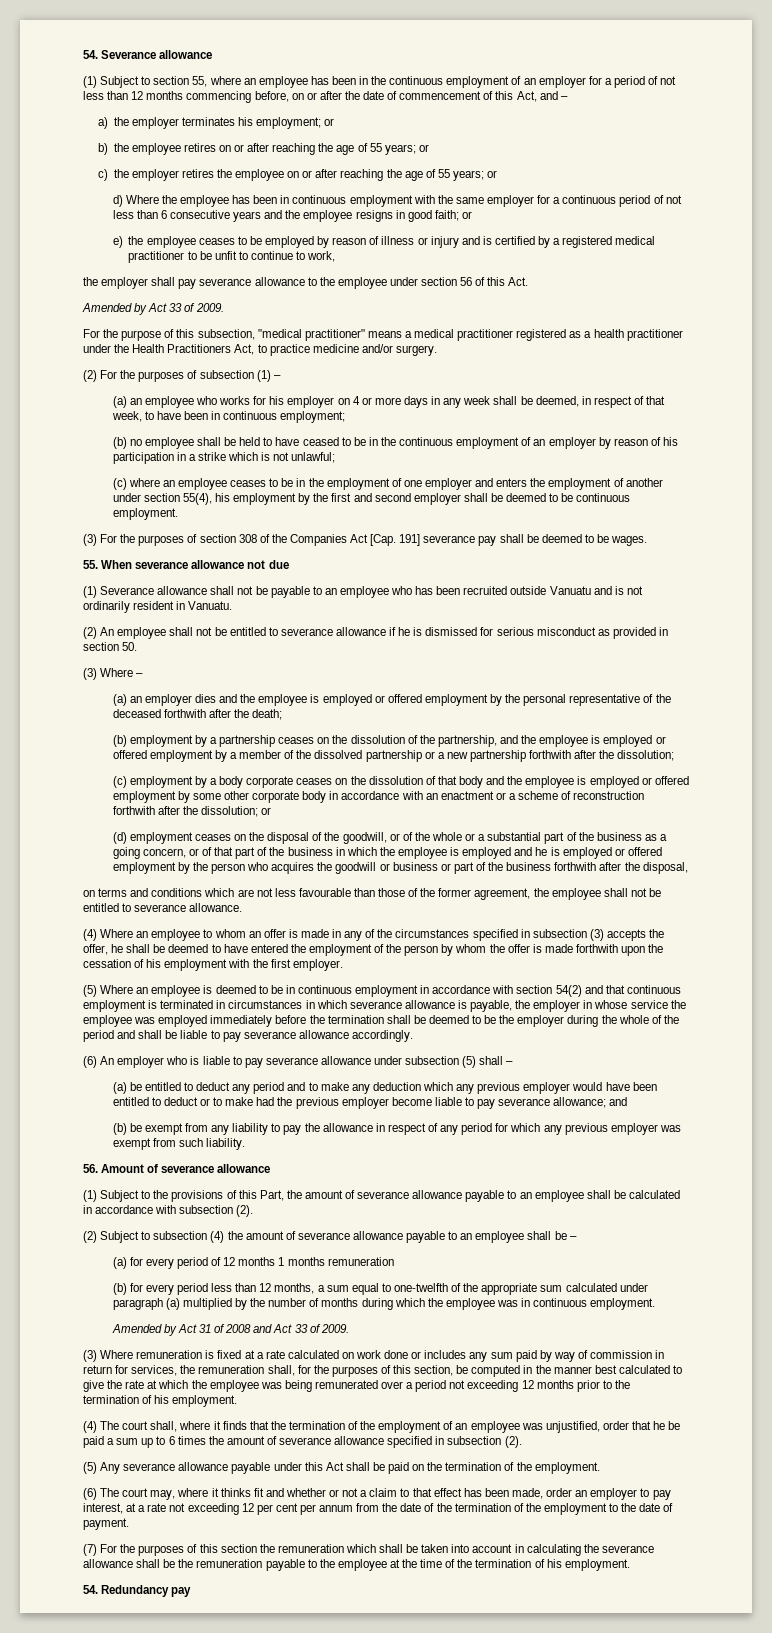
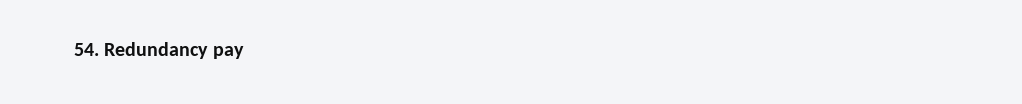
- 54. Severance allowance
- (1) Subject to section 55, where an employee has been in the continuous employment of an employer for a period of not less than 12 months commencing before, on or after the date of commencement of this Act, and –
- a) the employer terminates his employment; or
- b) the employee retires on or after reaching the age of 55 years; or
- c) the employer retires the employee on or after reaching the age of 55 years; or
- d) Where the employee has been in continuous employment with the same employer for a continuous period of not less than 6 consecutive years and the employee resigns in good faith; or
- e) the employee ceases to be employed by reason of illness or injury and is certified by a registered medical practitioner to be unfit to continue to work,
- the employer shall pay severance allowance to the employee under section 56 of this Act.
- Amended by Act 33 of 2009.
- For the purpose of this subsection, "medical practitioner" means a medical practitioner registered as a health practitioner under the Health Practitioners Act, to practice medicine and/or surgery.
- (2) For the purposes of subsection (1) –
- (a) an employee who works for his employer on 4 or more days in any week shall be deemed, in respect of that week, to have been in continuous employment;
- (b) no employee shall be held to have ceased to be in the continuous employment of an employer by reason of his participation in a strike which is not unlawful;
- (c) where an employee ceases to be in the employment of one employer and enters the employment of another under section 55(4), his employment by the first and second employer shall be deemed to be continuous employment.
- (3) For the purposes of section 308 of the Companies Act [Cap. 191] severance pay shall be deemed to be wages.
- 55. When severance allowance not due
- (1) Severance allowance shall not be payable to an employee who has been recruited outside Vanuatu and is not ordinarily resident in Vanuatu.
- (2) An employee shall not be entitled to severance allowance if he is dismissed for serious misconduct as provided in section 50.
- (3) Where –
- (a) an employer dies and the employee is employed or offered employment by the personal representative of the deceased forthwith after the death;
- (b) employment by a partnership ceases on the dissolution of the partnership, and the employee is employed or offered employment by a member of the dissolved partnership or a new partnership forthwith after the dissolution;
- (c) employment by a body corporate ceases on the dissolution of that body and the employee is employed or offered employment by some other corporate body in accordance with an enactment or a scheme of reconstruction forthwith after the dissolution; or
- (d) employment ceases on the disposal of the goodwill, or of the whole or a substantial part of the business as a going concern, or of that part of the business in which the employee is employed and he is employed or offered employment by the person who acquires the goodwill or business or part of the business forthwith after the disposal,
- on terms and conditions which are not less favourable than those of the former agreement, the employee shall not be entitled to severance allowance.
- (4) Where an employee to whom an offer is made in any of the circumstances specified in subsection (3) accepts the offer, he shall be deemed to have entered the employment of the person by whom the offer is made forthwith upon the cessation of his employment with the first employer.
- (5) Where an employee is deemed to be in continuous employment in accordance with section 54(2) and that continuous employment is terminated in circumstances in which severance allowance is payable, the employer in whose service the employee was employed immediately before the termination shall be deemed to be the employer during the whole of the period and shall be liable to pay severance allowance accordingly.
- (6) An employer who is liable to pay severance allowance under subsection (5) shall –
- (a) be entitled to deduct any period and to make any deduction which any previous employer would have been entitled to deduct or to make had the previous employer become liable to pay severance allowance; and
- (b) be exempt from any liability to pay the allowance in respect of any period for which any previous employer was exempt from such liability.
- 56. Amount of severance allowance
- (1) Subject to the provisions of this Part, the amount of severance allowance payable to an employee shall be calculated in accordance with subsection (2).
- (2) Subject to subsection (4) the amount of severance allowance payable to an employee shall be –
- (a) for every period of 12 months 1 months remuneration
- (b) for every period less than 12 months, a sum equal to one-twelfth of the appropriate sum calculated under paragraph (a) multiplied by the number of months during which the employee was in continuous employment.
- Amended by Act 31 of 2008 and Act 33 of 2009.
- (3) Where remuneration is fixed at a rate calculated on work done or includes any sum paid by way of commission in return for services, the remuneration shall, for the purposes of this section, be computed in the manner best calculated to give the rate at which the employee was being remunerated over a period not exceeding 12 months prior to the termination of his employment.
- (4) The court shall, where it finds that the termination of the employment of an employee was unjustified, order that he be paid a sum up to 6 times the amount of severance allowance specified in subsection (2).
- (5) Any severance allowance payable under this Act shall be paid on the termination of the employment.
- (6) The court may, where it thinks fit and whether or not a claim to that effect has been made, order an employer to pay interest, at a rate not exceeding 12 per cent per annum from the date of the termination of the employment to the date of payment.
- (7) For the purposes of this section the remuneration which shall be taken into account in calculating the severance allowance shall be the remuneration payable to the employee at the time of the termination of his employment.

